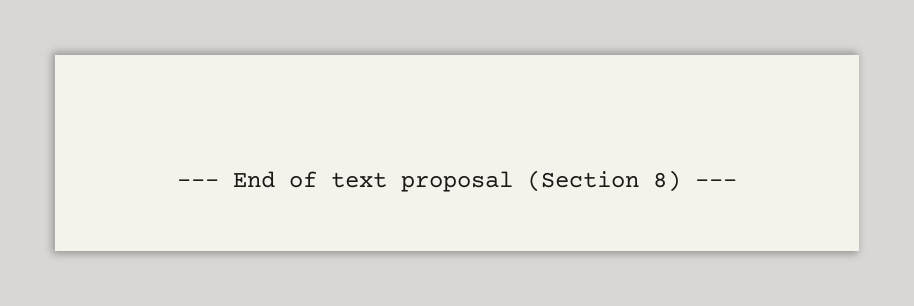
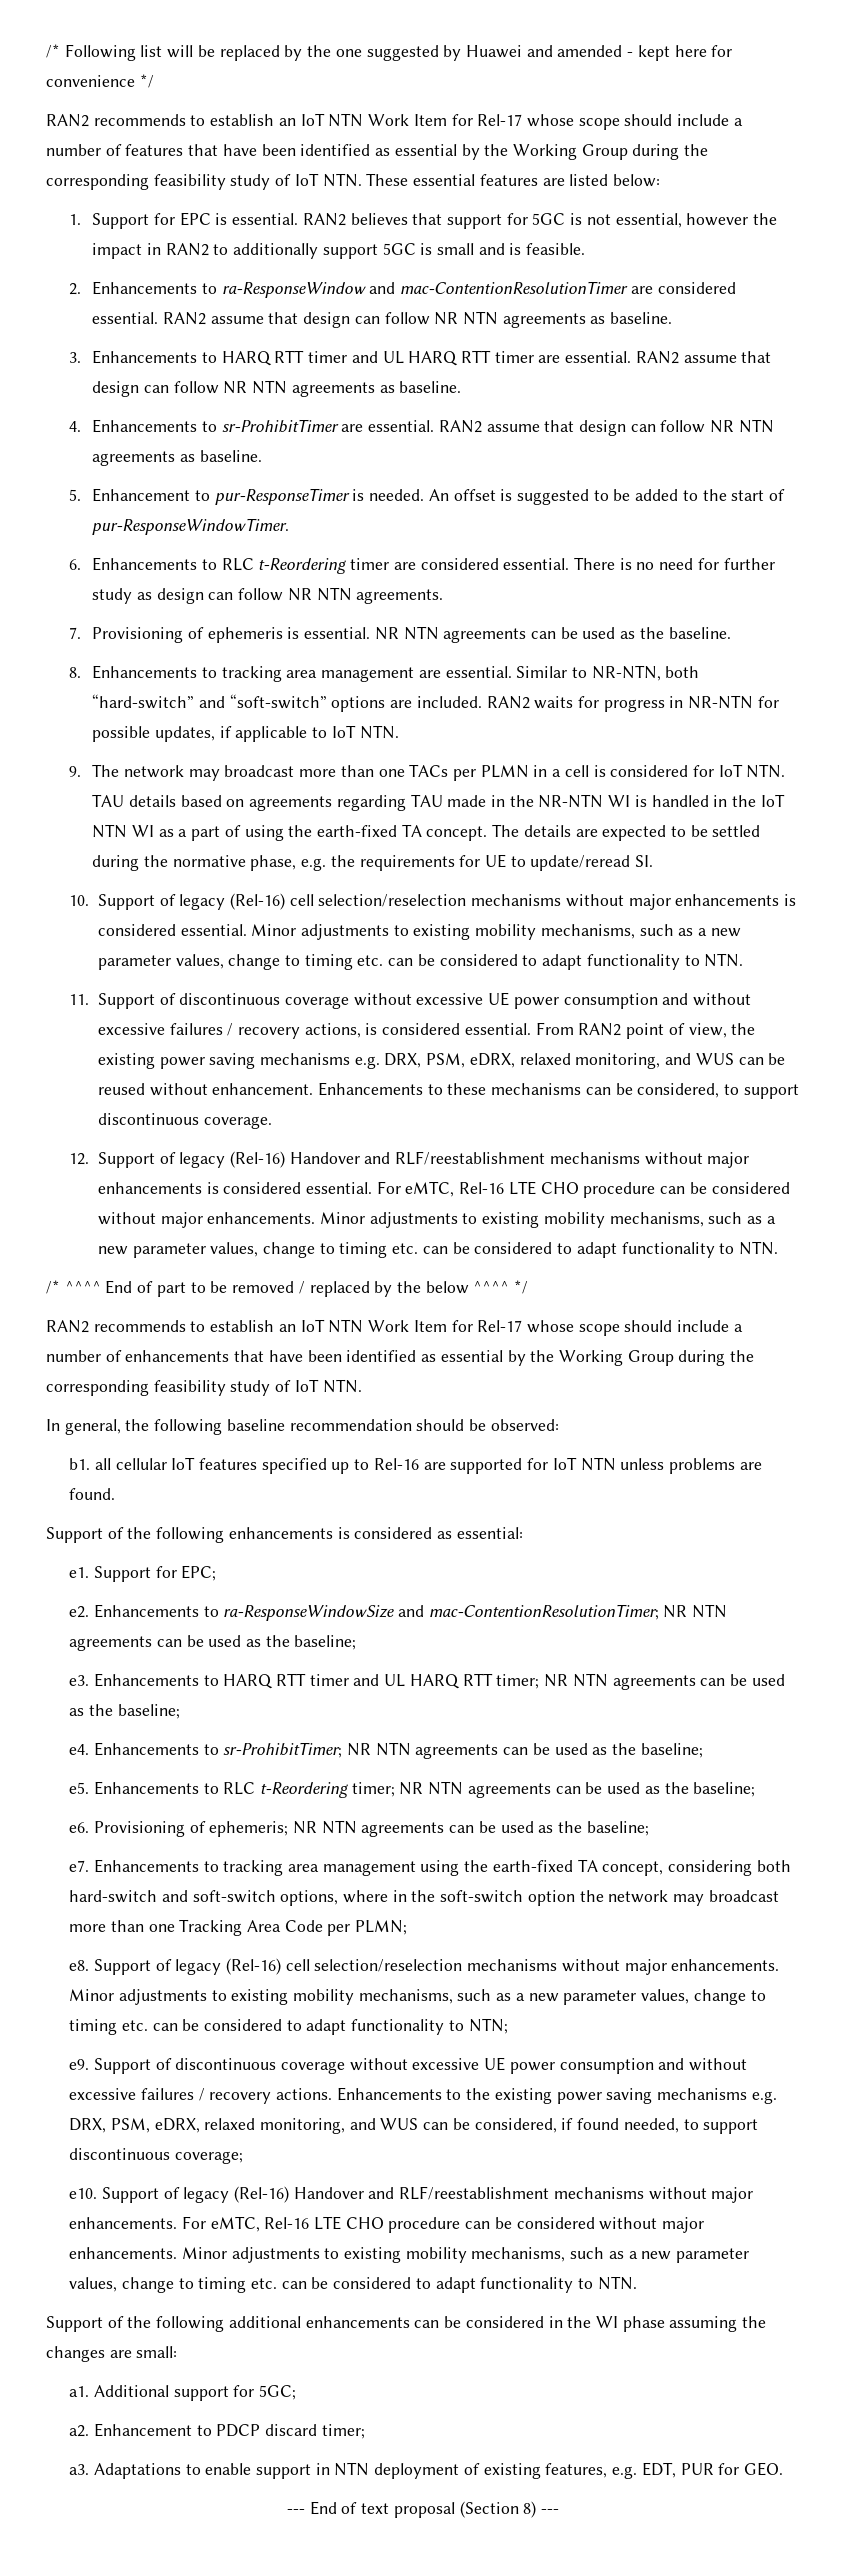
+ /* Following list will be replaced by the one suggested by Huawei and amended - kept here for convenience */
+ RAN2 recommends to establish an IoT NTN Work Item for Rel-17 whose scope should include a number of features that have been identified as essential by the Working Group during the corresponding feasibility study of IoT NTN. These essential features are listed below:
+ 1. Support for EPC is essential. RAN2 believes that support for 5GC is not essential, however the impact in RAN2 to additionally support 5GC is small and is feasible.
+ 2. Enhancements to ra-ResponseWindow and mac-ContentionResolutionTimer are considered essential. RAN2 assume that design can follow NR NTN agreements as baseline.
+ 3. Enhancements to HARQ RTT timer and UL HARQ RTT timer are essential. RAN2 assume that design can follow NR NTN agreements as baseline.
+ 4. Enhancements to sr-ProhibitTimer are essential. RAN2 assume that design can follow NR NTN agreements as baseline.
+ 5. Enhancement to pur-ResponseTimer is needed. An offset is suggested to be added to the start of pur-ResponseWindowTimer.
+ 6. Enhancements to RLC t-Reordering timer are considered essential. There is no need for further study as design can follow NR NTN agreements.
+ 7. Provisioning of ephemeris is essential. NR NTN agreements can be used as the baseline.
+ 8. Enhancements to tracking area management are essential. Similar to NR-NTN, both “hard-switch” and “soft-switch” options are included. RAN2 waits for progress in NR-NTN for possible updates, if applicable to IoT NTN.
+ 9. The network may broadcast more than one TACs per PLMN in a cell is considered for IoT NTN. TAU details based on agreements regarding TAU made in the NR-NTN WI is handled in the IoT NTN WI as a part of using the earth-fixed TA concept. The details are expected to be settled during the normative phase, e.g. the requirements for UE to update/reread SI.
+ 10. Support of legacy (Rel-16) cell selection/reselection mechanisms without major enhancements is considered essential. Minor adjustments to existing mobility mechanisms, such as a new parameter values, change to timing etc. can be considered to adapt functionality to NTN.
+ 11. Support of discontinuous coverage without excessive UE power consumption and without excessive failures / recovery actions, is considered essential. From RAN2 point of view, the existing power saving mechanisms e.g. DRX, PSM, eDRX, relaxed monitoring, and WUS can be reused without enhancement. Enhancements to these mechanisms can be considered, to support discontinuous coverage.
+ 12. Support of legacy (Rel-16) Handover and RLF/reestablishment mechanisms without major enhancements is considered essential. For eMTC, Rel-16 LTE CHO procedure can be considered without major enhancements. Minor adjustments to existing mobility mechanisms, such as a new parameter values, change to timing etc. can be considered to adapt functionality to NTN.
+ /* ^^^^ End of part to be removed / replaced by the below ^^^^ */
+ RAN2 recommends to establish an IoT NTN Work Item for Rel-17 whose scope should include a number of enhancements that have been identified as essential by the Working Group during the corresponding feasibility study of IoT NTN.
+ In general, the following baseline recommendation should be observed:
+ b1. all cellular IoT features specified up to Rel-16 are supported for IoT NTN unless problems are found.
+ Support of the following enhancements is considered as essential:
+ e1. Support for EPC;
+ e2. Enhancements to ra-ResponseWindowSize and mac-ContentionResolutionTimer; NR NTN agreements can be used as the baseline;
+ e3. Enhancements to HARQ RTT timer and UL HARQ RTT timer; NR NTN agreements can be used as the baseline;
+ e4. Enhancements to sr-ProhibitTimer; NR NTN agreements can be used as the baseline;
+ e5. Enhancements to RLC t-Reordering timer; NR NTN agreements can be used as the baseline;
+ e6. Provisioning of ephemeris; NR NTN agreements can be used as the baseline;
+ e7. Enhancements to tracking area management using the earth-fixed TA concept, considering both hard-switch and soft-switch options, where in the soft-switch option the network may broadcast more than one Tracking Area Code per PLMN;
+ e8. Support of legacy (Rel-16) cell selection/reselection mechanisms without major enhancements. Minor adjustments to existing mobility mechanisms, such as a new parameter values, change to timing etc. can be considered to adapt functionality to NTN;
+ e9. Support of discontinuous coverage without excessive UE power consumption and without excessive failures / recovery actions. Enhancements to the existing power saving mechanisms e.g. DRX, PSM, eDRX, relaxed monitoring, and WUS can be considered, if found needed, to support discontinuous coverage;
+ e10. Support of legacy (Rel-16) Handover and RLF/reestablishment mechanisms without major enhancements. For eMTC, Rel-16 LTE CHO procedure can be considered without major enhancements. Minor adjustments to existing mobility mechanisms, such as a new parameter values, change to timing etc. can be considered to adapt functionality to NTN.
+ Support of the following additional enhancements can be considered in the WI phase assuming the changes are small:
+ a1. Additional support for 5GC;
+ a2. Enhancement to PDCP discard timer;
+ a3. Adaptations to enable support in NTN deployment of existing features, e.g. EDT, PUR for GEO.

